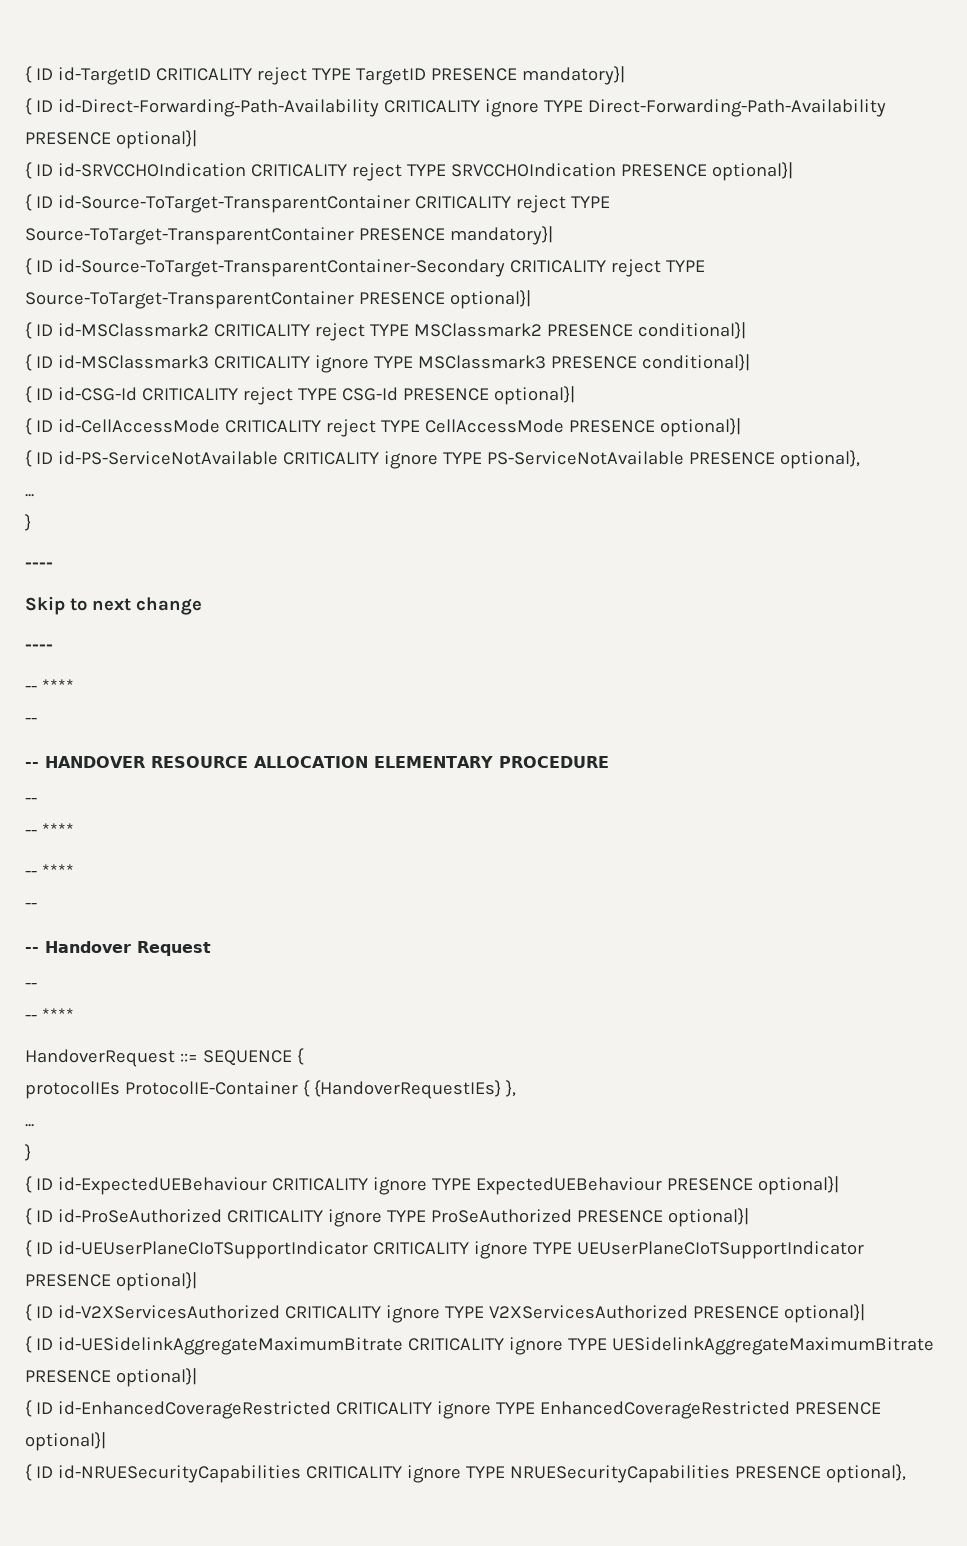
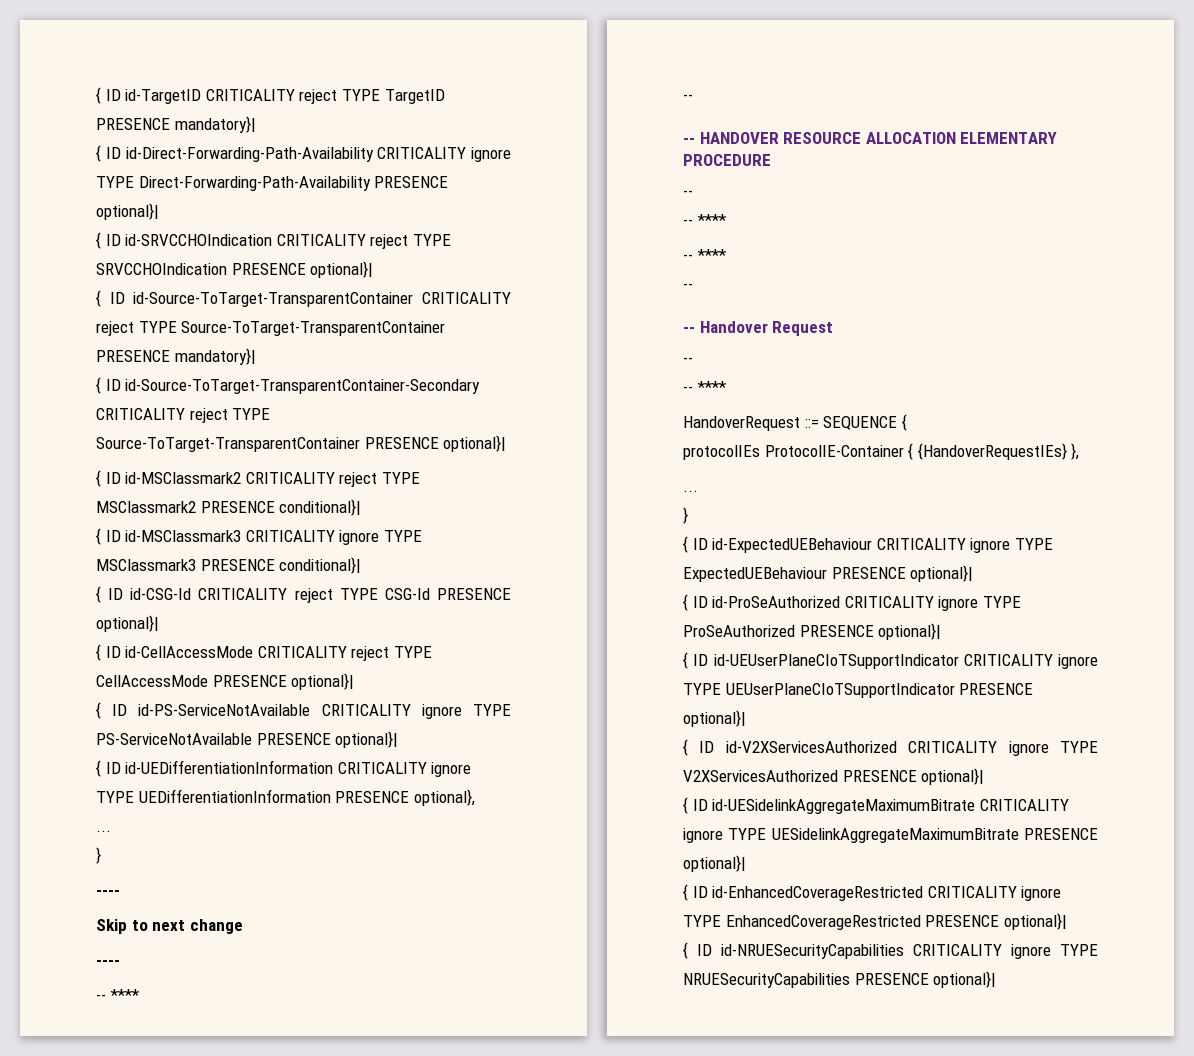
- { ID id-PS-ServiceNotAvailable CRITICALITY ignore TYPE PS-ServiceNotAvailable PRESENCE optional},
+ { ID id-PS-ServiceNotAvailable CRITICALITY ignore TYPE PS-ServiceNotAvailable PRESENCE optional}|
+ { ID id-UEDifferentiationInformation CRITICALITY ignore TYPE UEDifferentiationInformation PRESENCE optional},
- { ID id-NRUESecurityCapabilities CRITICALITY ignore TYPE NRUESecurityCapabilities PRESENCE optional},
+ { ID id-NRUESecurityCapabilities CRITICALITY ignore TYPE NRUESecurityCapabilities PRESENCE optional}|

